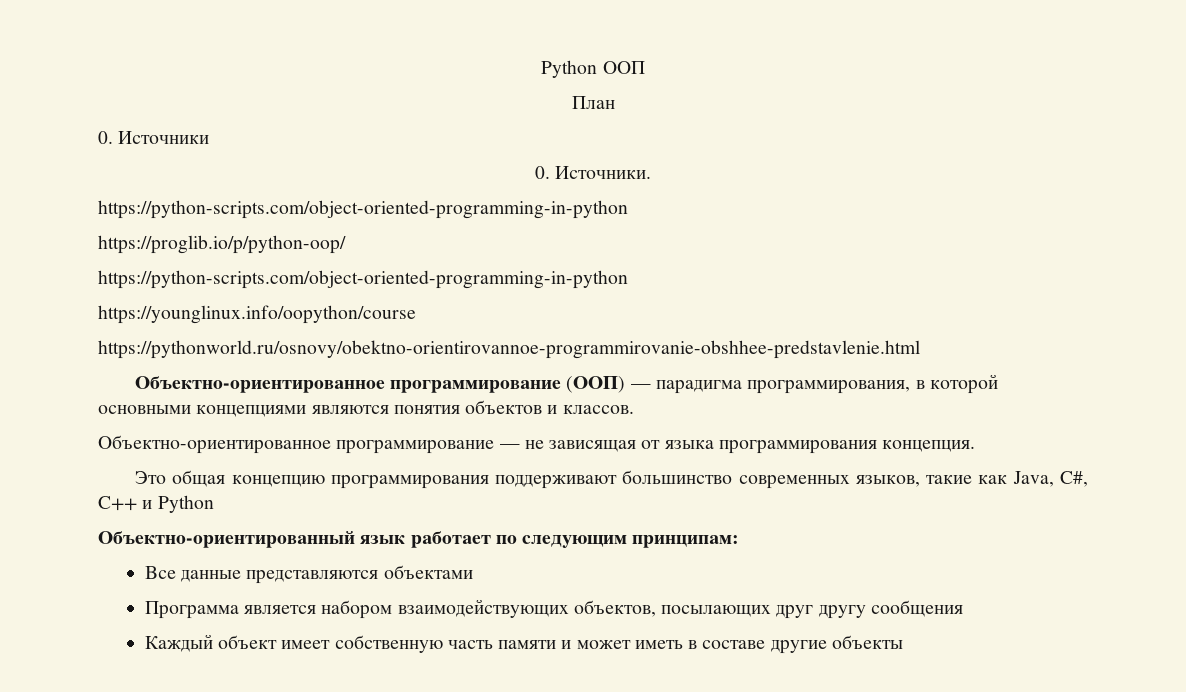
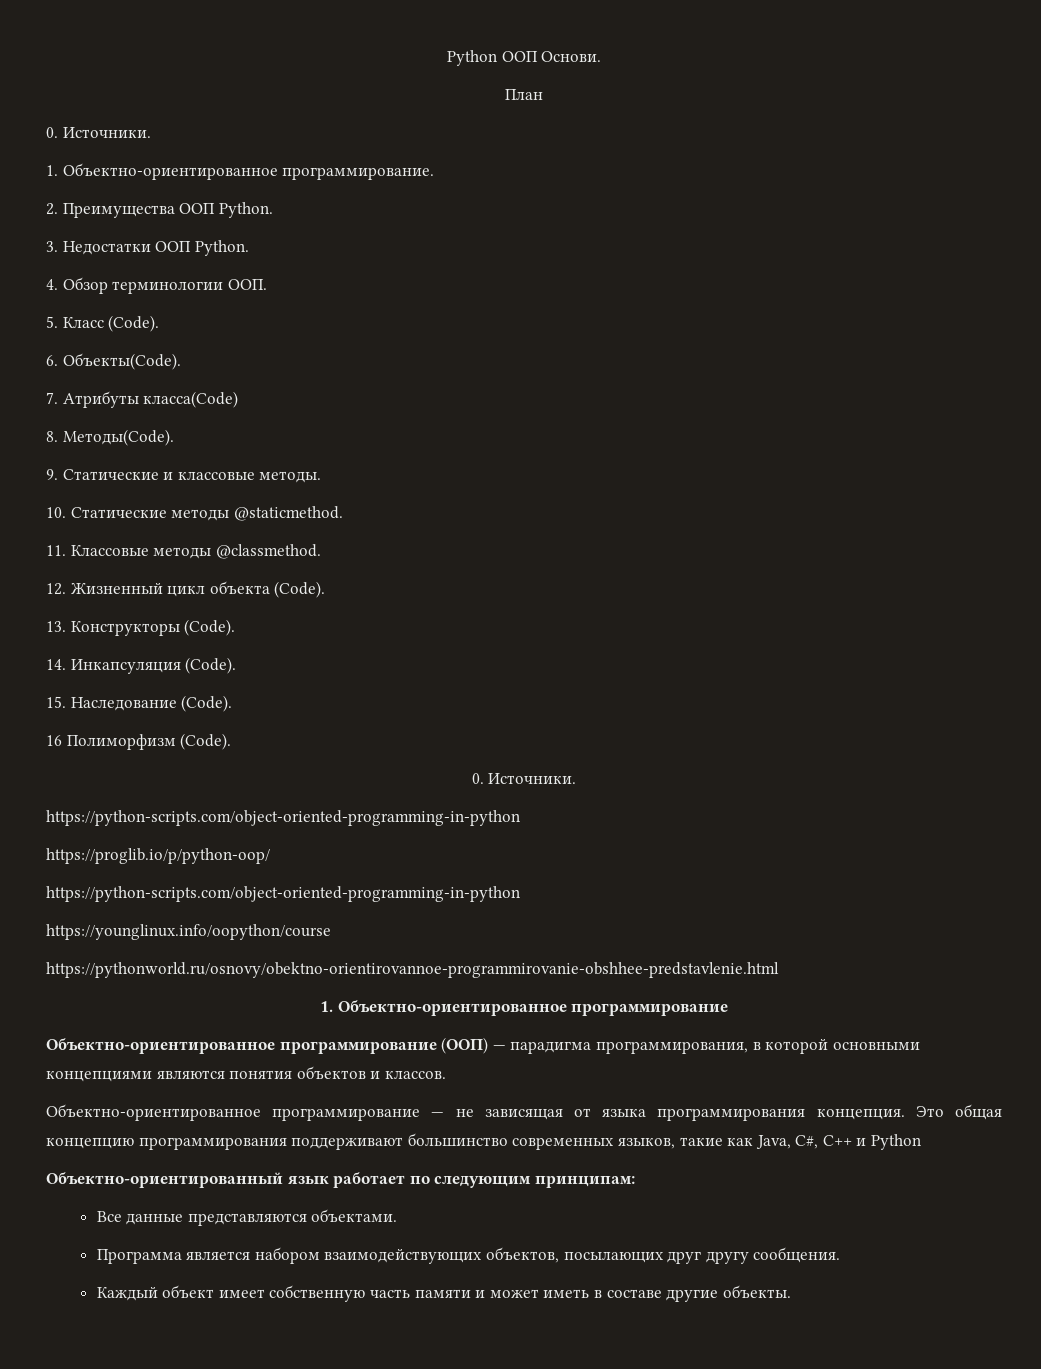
- Python ООП
+ Python ООП Основи.
  План
- 0. Источники
+ 0. Источники.
+ 1. Объектно-ориентированное программирование.
+ 2. Преимущества ООП Python.
+ 3. Недостатки ООП Python.
+ 4. Обзор терминологии ООП.
+ 5. Класс (Code).
+ 6. Объекты(Code).
+ 7. Атрибуты класса(Code)
+ 8. Методы(Code).
+ 9. Статические и классовые методы.
+ 10. Статические методы @staticmethod.
+ 11. Классовые методы @classmethod.
+ 12. Жизненный цикл объекта (Code).
+ 13. Конструкторы (Code).
+ 14. Инкапсуляция (Code).
+ 15. Наследование (Code).
+ 16 Полиморфизм (Code).
+ 1. Объектно-ориентированное программирование
- Oбъектно-ориентированное программирование — не зависящая от языка программирования концепция.
- Это общая концепцию программирования поддерживают большинство современных языков, такие как Java, C#, C++ и Python
+ Oбъектно-ориентированное программирование — не зависящая от языка программирования концепция. Это общая концепцию программирования поддерживают большинство современных языков, такие как Java, C#, C++ и Python
- Все данные представляются объектами
+ Все данные представляются объектами.
- Программа является набором взаимодействующих объектов, посылающих друг другу сообщения
+ Программа является набором взаимодействующих объектов, посылающих друг другу сообщения.
- Каждый объект имеет собственную часть памяти и может иметь в составе другие объекты
+ Каждый объект имеет собственную часть памяти и может иметь в составе другие объекты.

